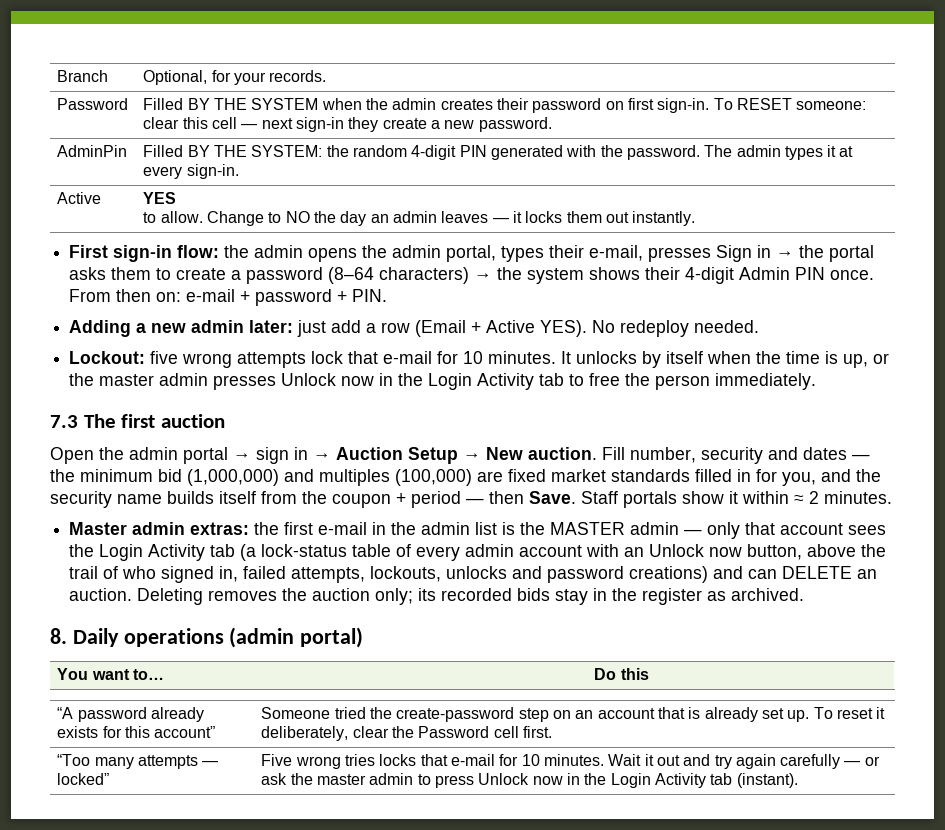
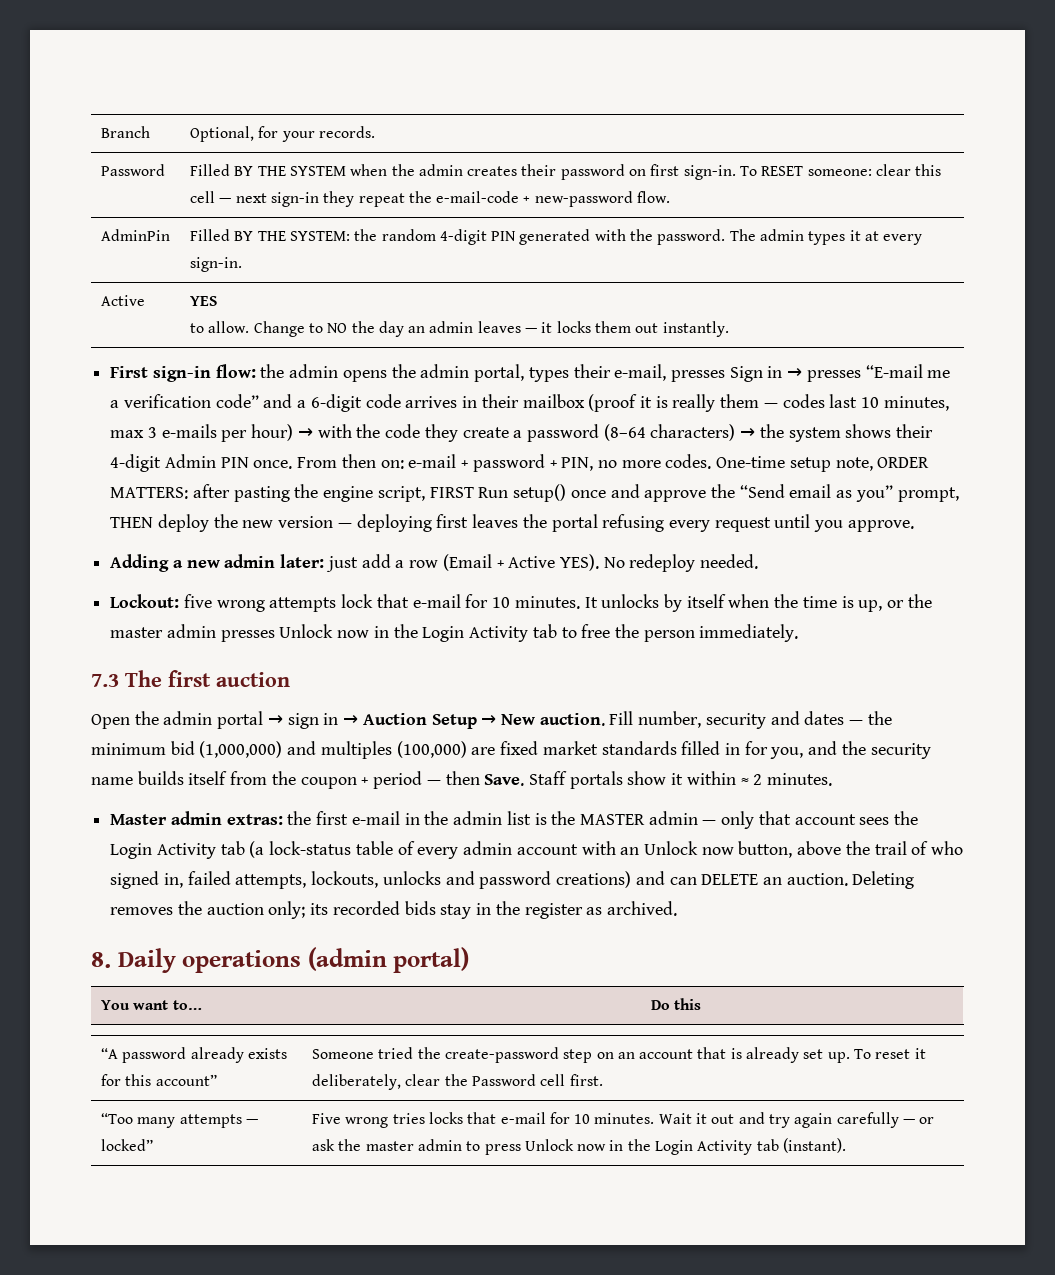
- Password | Filled BY THE SYSTEM when the admin creates their password on first sign-in. To RESET someone: clear this cell — next sign-in they create a new password.
+ Password | Filled BY THE SYSTEM when the admin creates their password on first sign-in. To RESET someone: clear this cell — next sign-in they repeat the e-mail-code + new-password flow.
- First sign-in flow: the admin opens the admin portal, types their e-mail, presses Sign in → the portal asks them to create a password (8–64 characters) → the system shows their 4-digit Admin PIN once.
+ First sign-in flow: the admin opens the admin portal, types their e-mail, presses Sign in → presses “E-mail me a verification code” and a 6-digit code arrives in their mailbox (proof it is really them — codes last 10 minutes, max 3 e-mails per hour) → with the code they create a password (8–64 characters) → the system shows their 4-digit Admin PIN once.
- From then on: e-mail + password + PIN.
+ From then on: e-mail + password + PIN, no more codes. One-time setup note, ORDER MATTERS: after pasting the engine script, FIRST Run setup() once and approve the “Send email as you” prompt, THEN deploy the new version — deploying first leaves the portal refusing every request until you approve.

